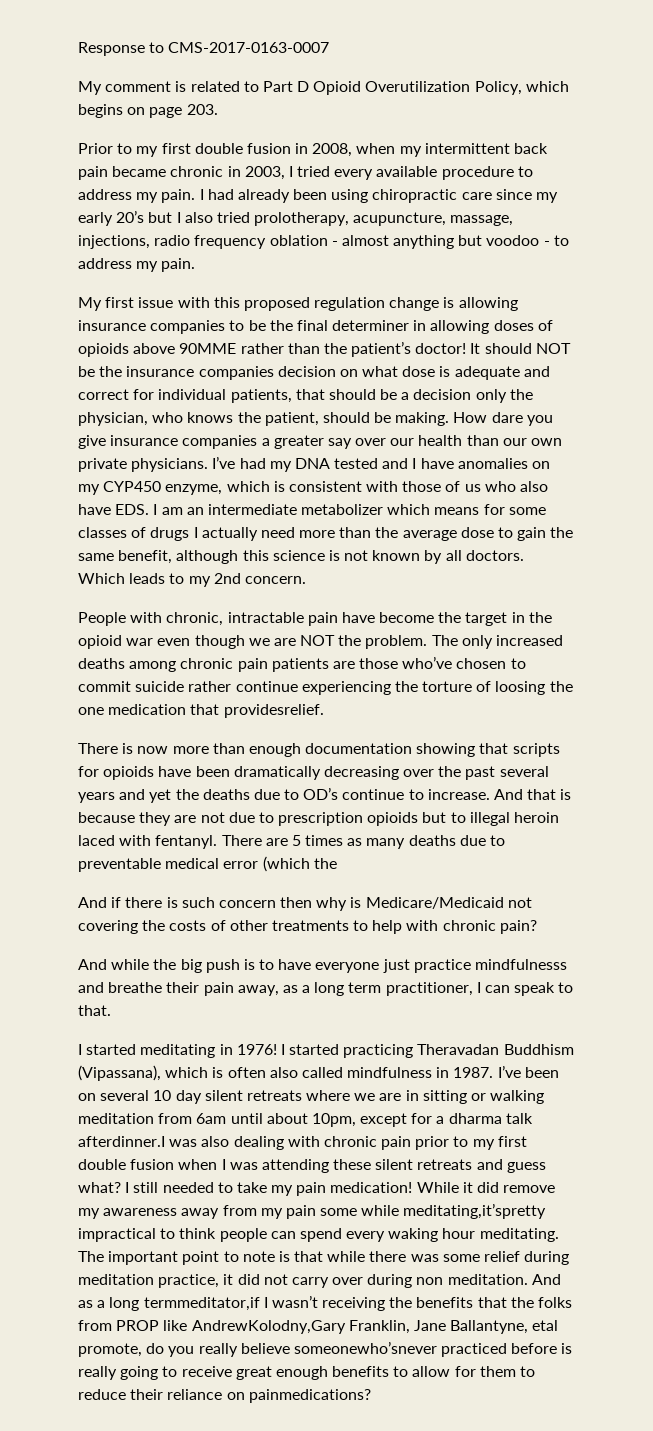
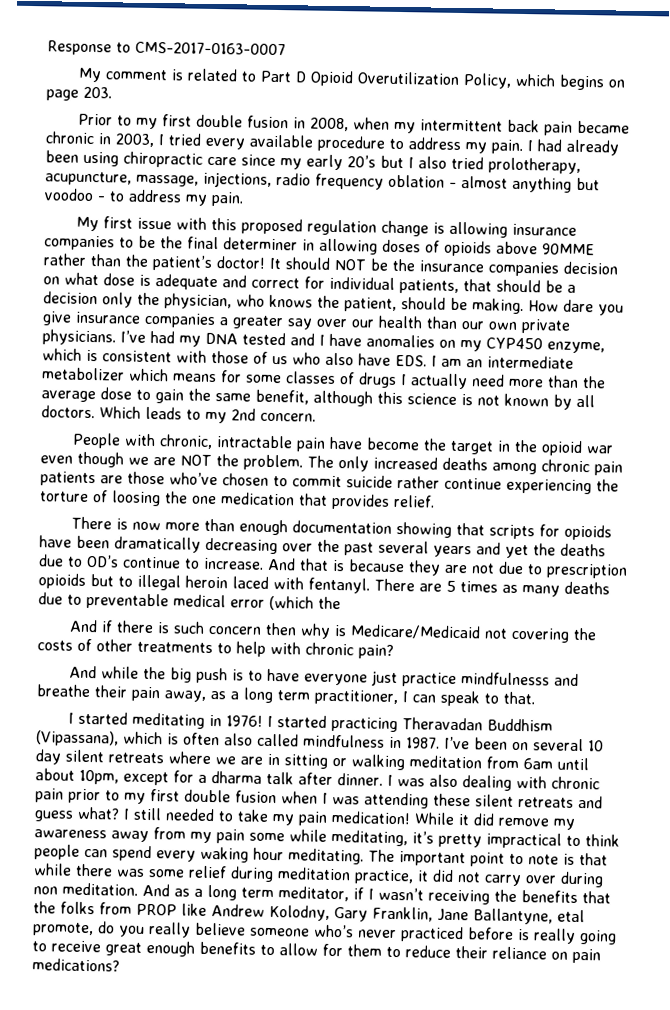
- The only increased deaths among chronic pain patients are those who’ve chosen to commit suicide rather continue experiencing the torture of loosing the one medication that providesrelief.
+ The only increased deaths among chronic pain patients are those who’ve chosen to commit suicide rather continue experiencing the torture of loosing the one medication that provides relief.
- I’ve been on several 10 day silent retreats where we are in sitting or walking meditation from 6am until about 10pm, except for a dharma talk afterdinner.I was also dealing with chronic pain prior to my first double fusion when I was attending these silent retreats and guess what?
+ I’ve been on several 10 day silent retreats where we are in sitting or walking meditation from 6am until about 10pm, except for a dharma talk after dinner. I was also dealing with chronic pain prior to my first double fusion when I was attending these silent retreats and guess what?
- While it did remove my awareness away from my pain some while meditating,it’spretty impractical to think people can spend every waking hour meditating.
+ While it did remove my awareness away from my pain some while meditating, it’s pretty impractical to think people can spend every waking hour meditating.
- And as a long termmeditator,if I wasn’t receiving the benefits that the folks from PROP like AndrewKolodny,Gary Franklin, Jane Ballantyne, etal promote, do you really believe someonewho’snever practiced before is really going to receive great enough benefits to allow for them to reduce their reliance on painmedications?
+ And as a long term meditator, if I wasn’t receiving the benefits that the folks from PROP like Andrew Kolodny, Gary Franklin, Jane Ballantyne, etal promote, do you really believe someone who’s never practiced before is really going to receive great enough benefits to allow for them to reduce their reliance on pain medications?

